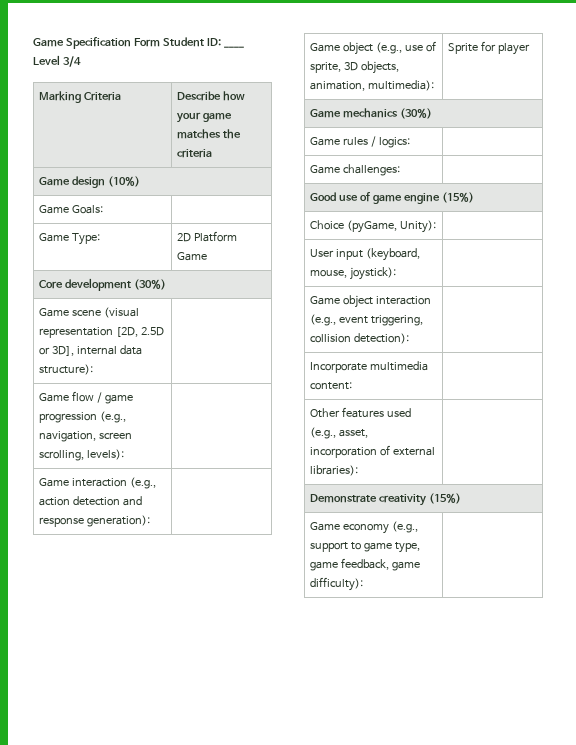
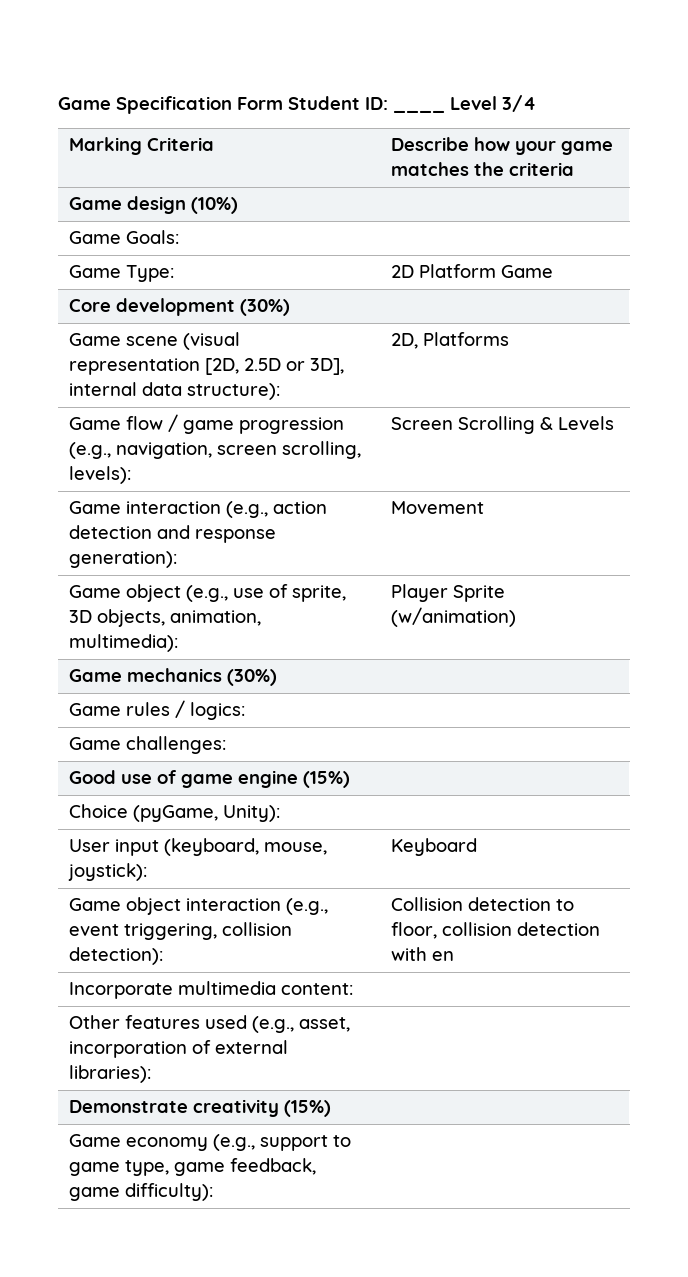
- Game scene (visual representation [2D, 2.5D or 3D], internal data structure): |
+ Game scene (visual representation [2D, 2.5D or 3D], internal data structure): | 2D, Platforms
- Game flow / game progression (e.g., navigation, screen scrolling, levels): |
+ Game flow / game progression (e.g., navigation, screen scrolling, levels): | Screen Scrolling & Levels
- Game interaction (e.g., action detection and response generation): |
+ Game interaction (e.g., action detection and response generation): | Movement
- Game object (e.g., use of sprite, 3D objects, animation, multimedia): | Sprite for player
+ Game object (e.g., use of sprite, 3D objects, animation, multimedia): | Player Sprite (w/animation)
- User input (keyboard, mouse, joystick): |
+ User input (keyboard, mouse, joystick): | Keyboard
- Game object interaction (e.g., event triggering, collision detection): |
+ Game object interaction (e.g., event triggering, collision detection): | Collision detection to floor, collision detection with en

